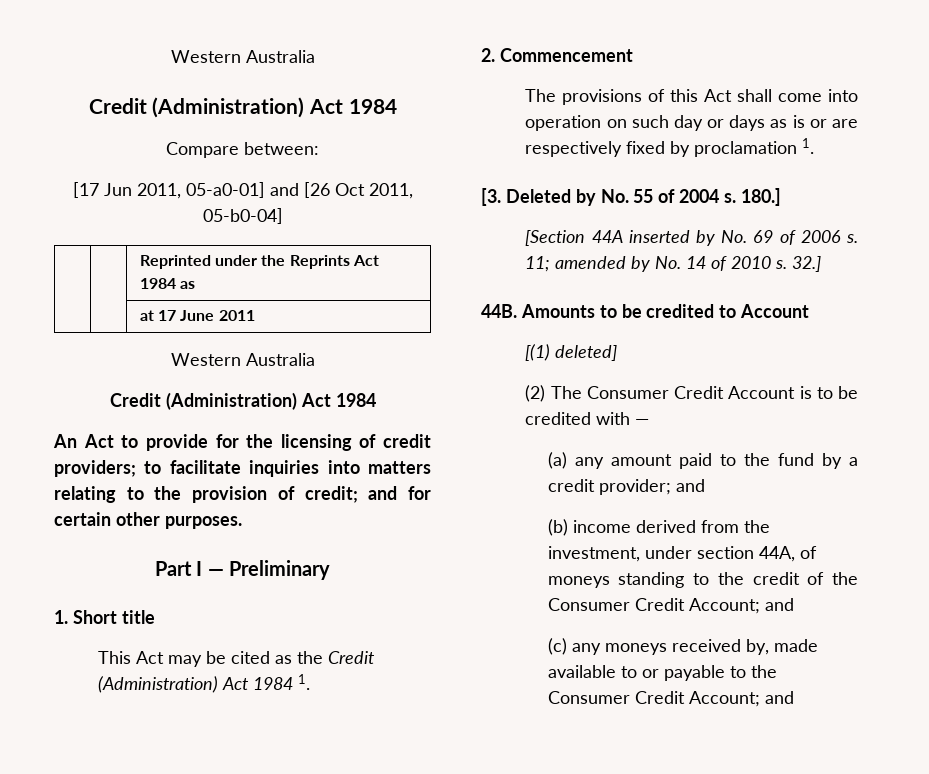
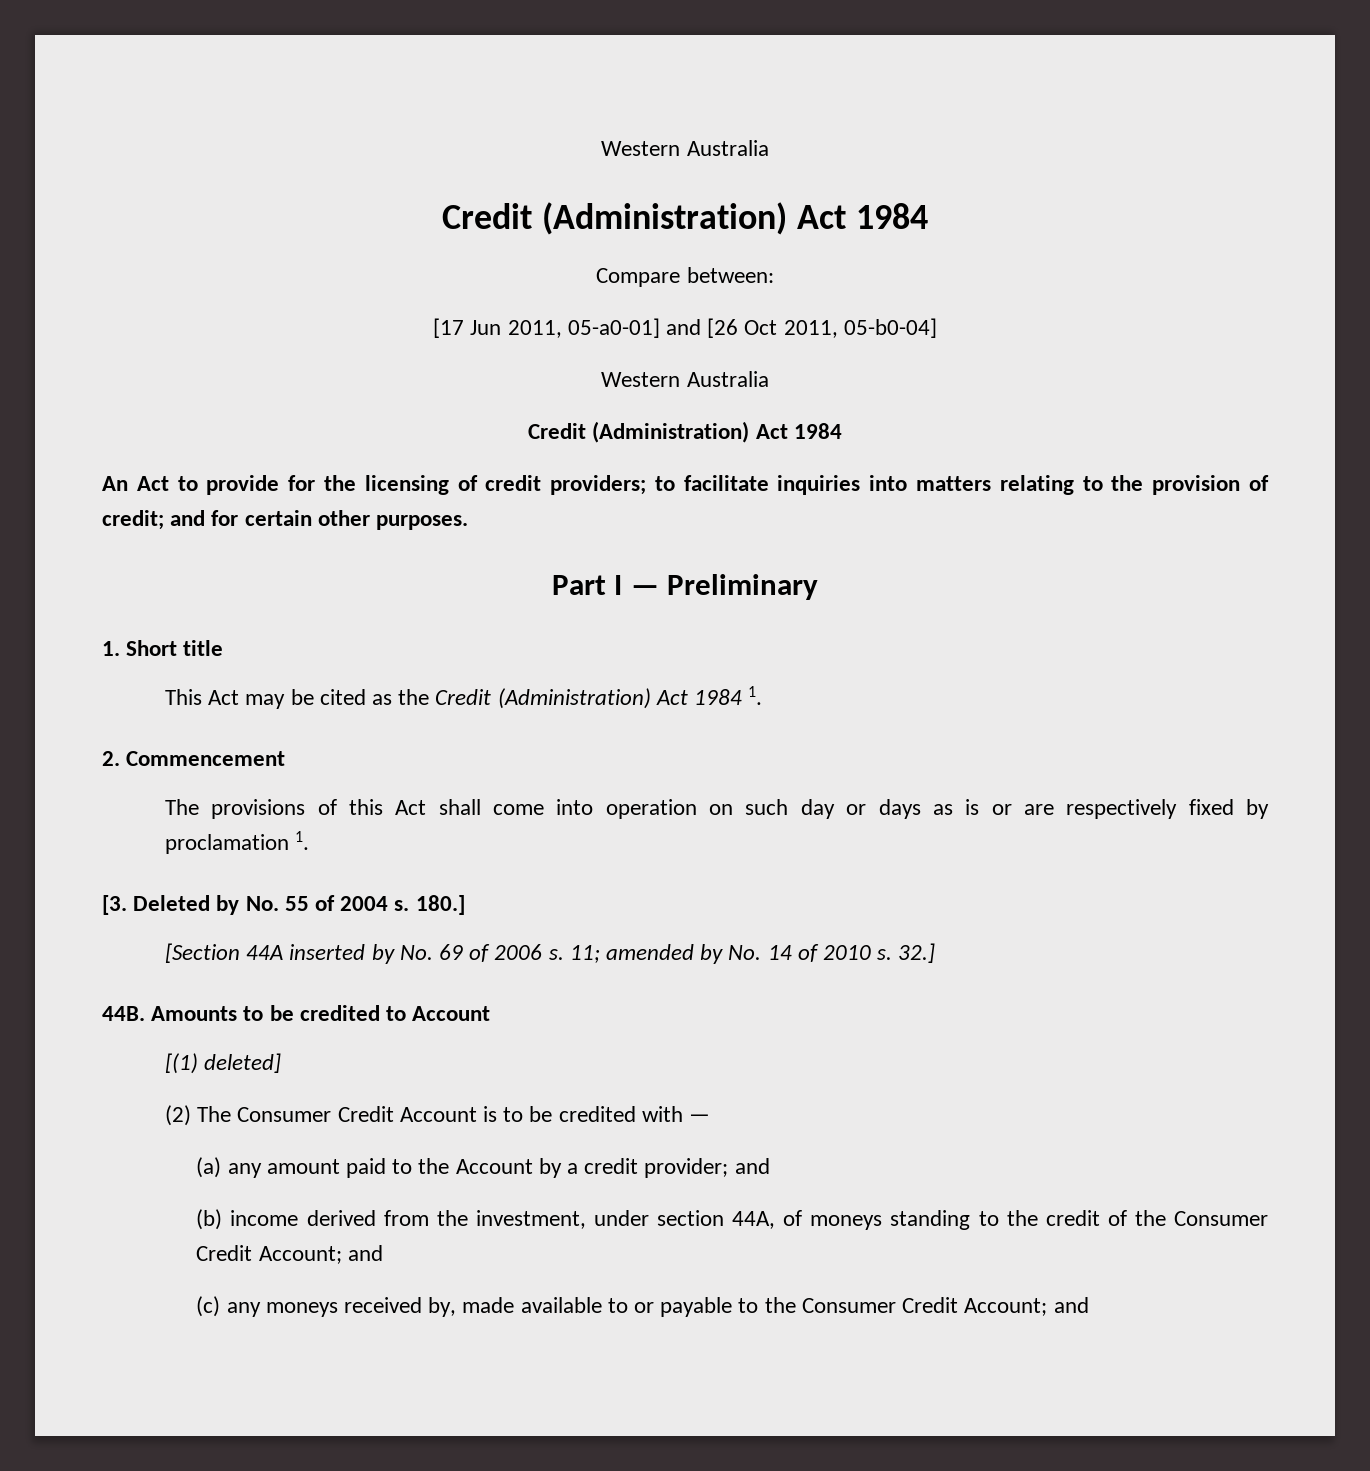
- | | Reprinted under the Reprints Act 1984 as
- | | at 17 June 2011
- (a) any amount paid to the fund by a credit provider; and
+ (a) any amount paid to the Account by a credit provider; and

